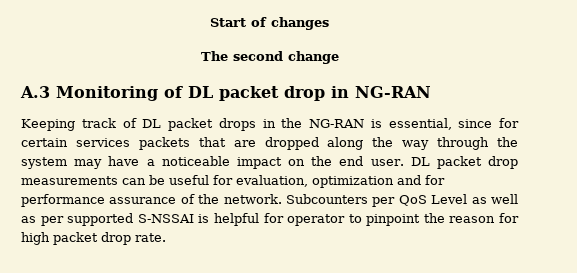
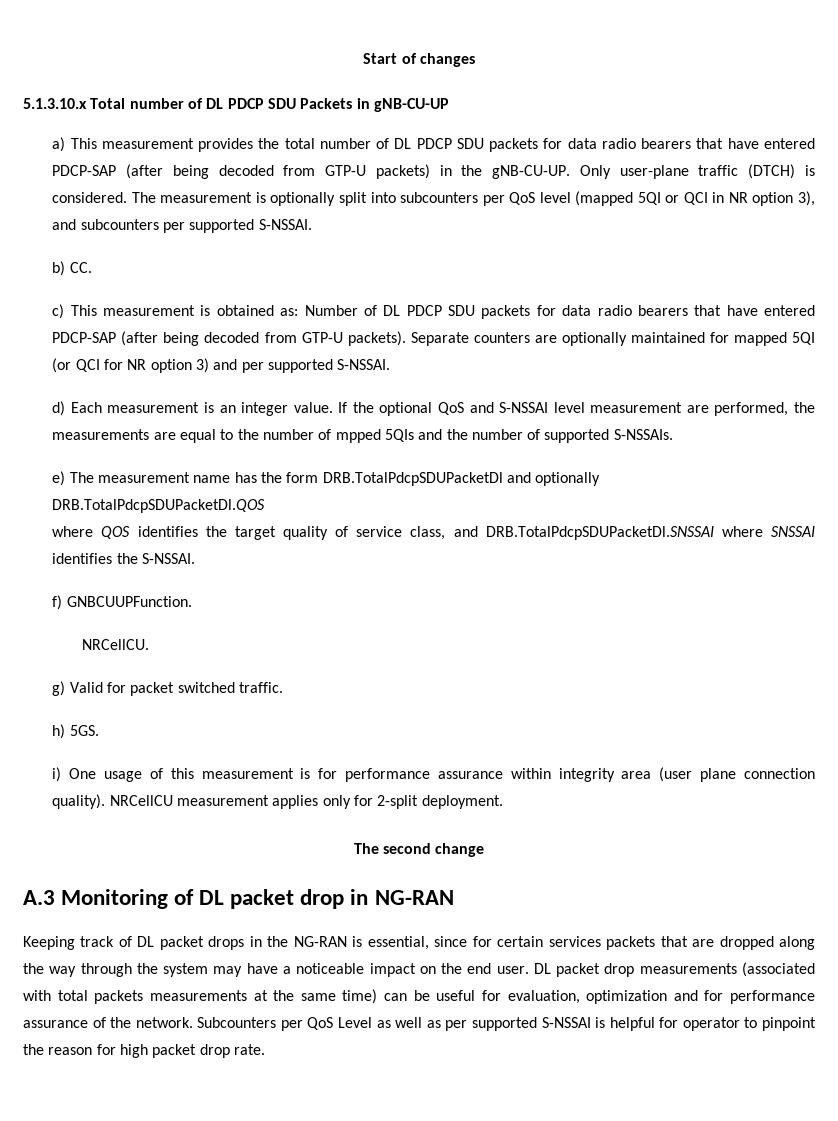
+ 5.1.3.10.x Total number of DL PDCP SDU Packets in gNB-CU-UP
+ a) This measurement provides the total number of DL PDCP SDU packets for data radio bearers that have entered PDCP-SAP (after being decoded from GTP-U packets) in the gNB-CU-UP. Only user-plane traffic (DTCH) is considered. The measurement is optionally split into subcounters per QoS level (mapped 5QI or QCI in NR option 3), and subcounters per supported S-NSSAI.
+ b) CC.
+ c) This measurement is obtained as: Number of DL PDCP SDU packets for data radio bearers that have entered PDCP-SAP (after being decoded from GTP-U packets). Separate counters are optionally maintained for mapped 5QI (or QCI for NR option 3) and per supported S-NSSAI.
+ d) Each measurement is an integer value. If the optional QoS and S-NSSAI level measurement are performed, the measurements are equal to the number of mpped 5QIs and the number of supported S-NSSAIs.
+ e) The measurement name has the form DRB.TotalPdcpSDUPacketDl and optionally DRB.TotalPdcpSDUPacketDl.QOS
+ where QOS identifies the target quality of service class, and DRB.TotalPdcpSDUPacketDl.SNSSAI where SNSSAI identifies the S-NSSAI.
+ f) GNBCUUPFunction.
+ NRCellCU.
+ g) Valid for packet switched traffic.
+ h) 5GS.
+ i) One usage of this measurement is for performance assurance within integrity area (user plane connection quality). NRCellCU measurement applies only for 2-split deployment.
- DL packet drop measurements can be useful for evaluation, optimization and for performance assurance of the network.
+ DL packet drop measurements (associated with total packets measurements at the same time) can be useful for evaluation, optimization and for performance assurance of the network.

